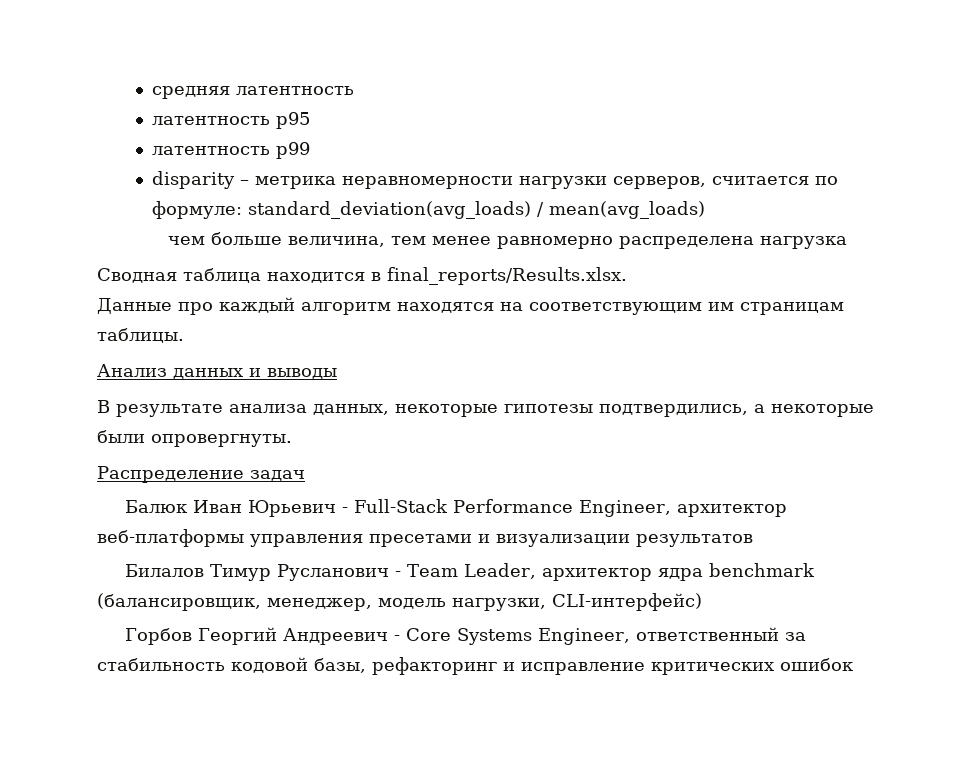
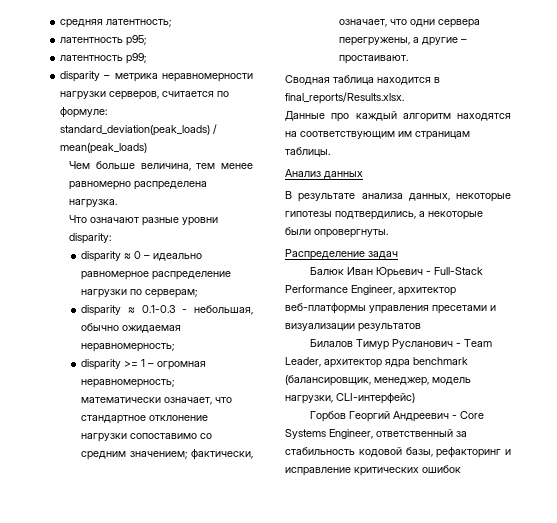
- средняя латентность
- латентность p95
- латентность p99
+ средняя латентность;
+ латентность p95;
+ латентность p99;
- disparity – метрика неравномерности нагрузки серверов, считается по формуле: standard_deviation(avg_loads) / mean(avg_loads)
- чем больше величина, тем менее равномерно распределена нагрузка
+ disparity – метрика неравномерности нагрузки серверов, считается по формуле: standard_deviation(peak_loads) / mean(peak_loads)
+ Чем больше величина, тем менее равномерно распределена нагрузка.
+ Что означают разные уровни disparity:
+ disparity ≈ 0 – идеально равномерное распределение нагрузки по серверам;
+ disparity ≈ 0.1-0.3 - небольшая, обычно ожидаемая неравномерность;
+ disparity >= 1 – огромная неравномерность; математически означает, что стандартное отклонение нагрузки сопоставимо со средним значением; фактически, означает, что одни сервера перегружены, а другие – простаивают.
- Анализ данных и выводы
+ Анализ данных

